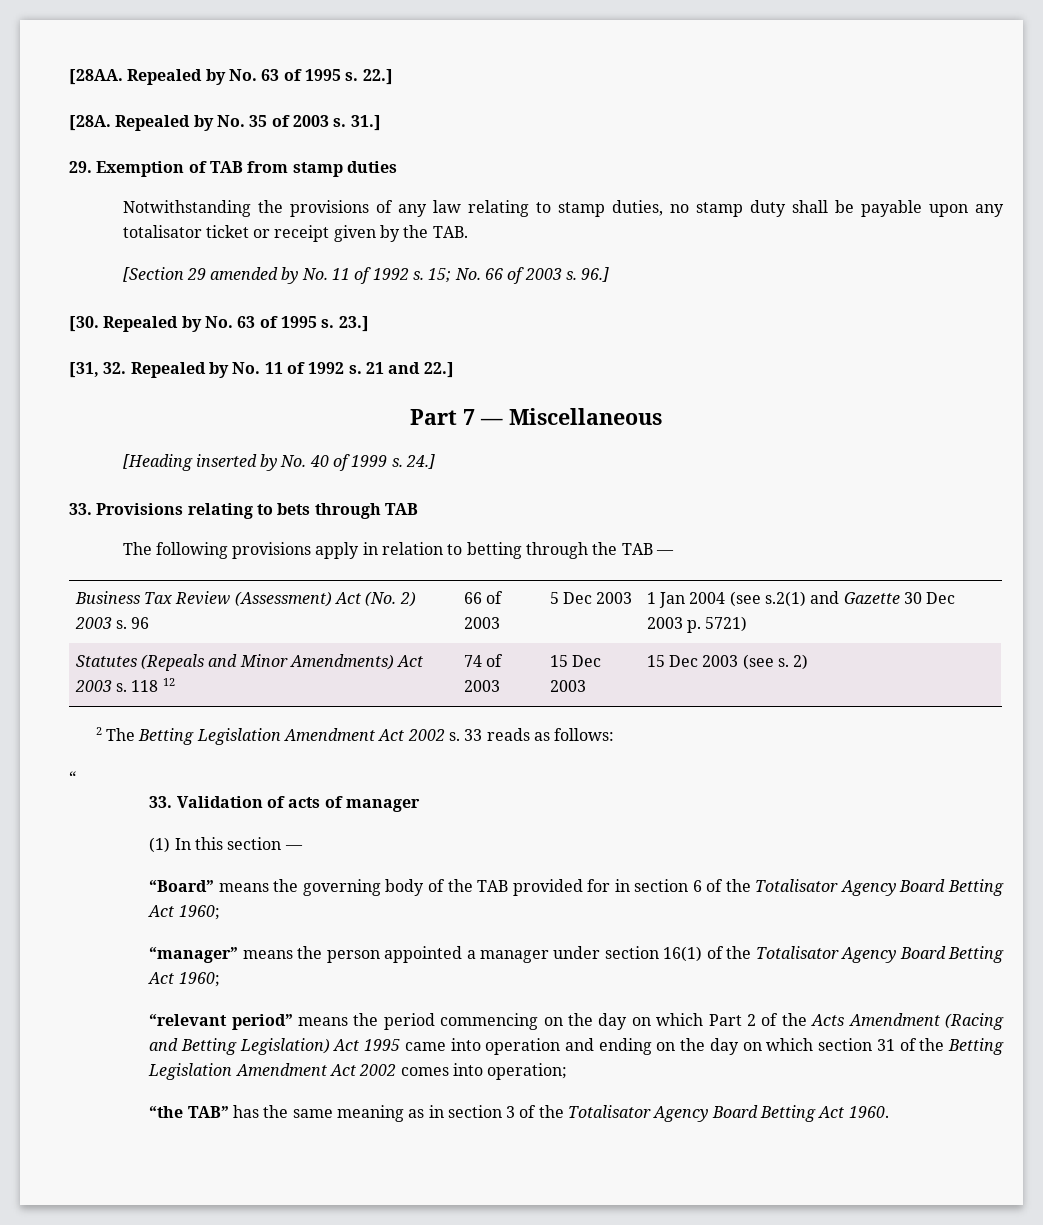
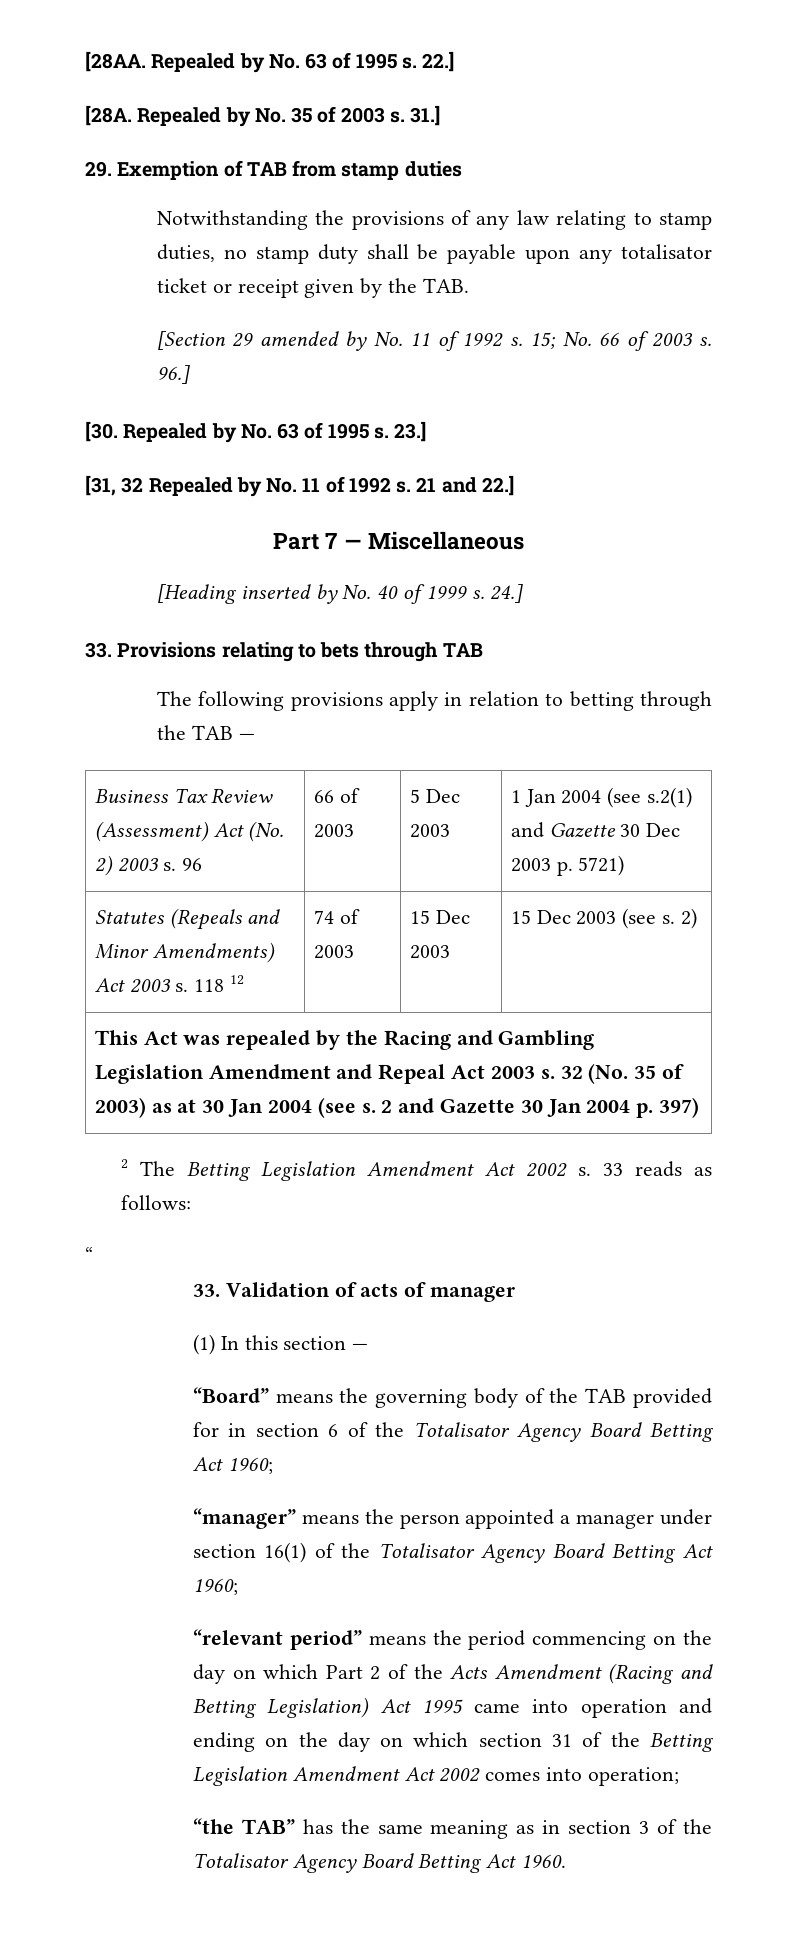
- [31, 32. Repealed by No. 11 of 1992 s.
+ [31, 32 Repealed by No. 11 of 1992 s.
+ This Act was repealed by the Racing and Gambling Legislation Amendment and Repeal Act 2003 s. 32 (No. 35 of 2003) as at 30 Jan 2004 (see s. 2 and Gazette 30 Jan 2004 p. 397)

